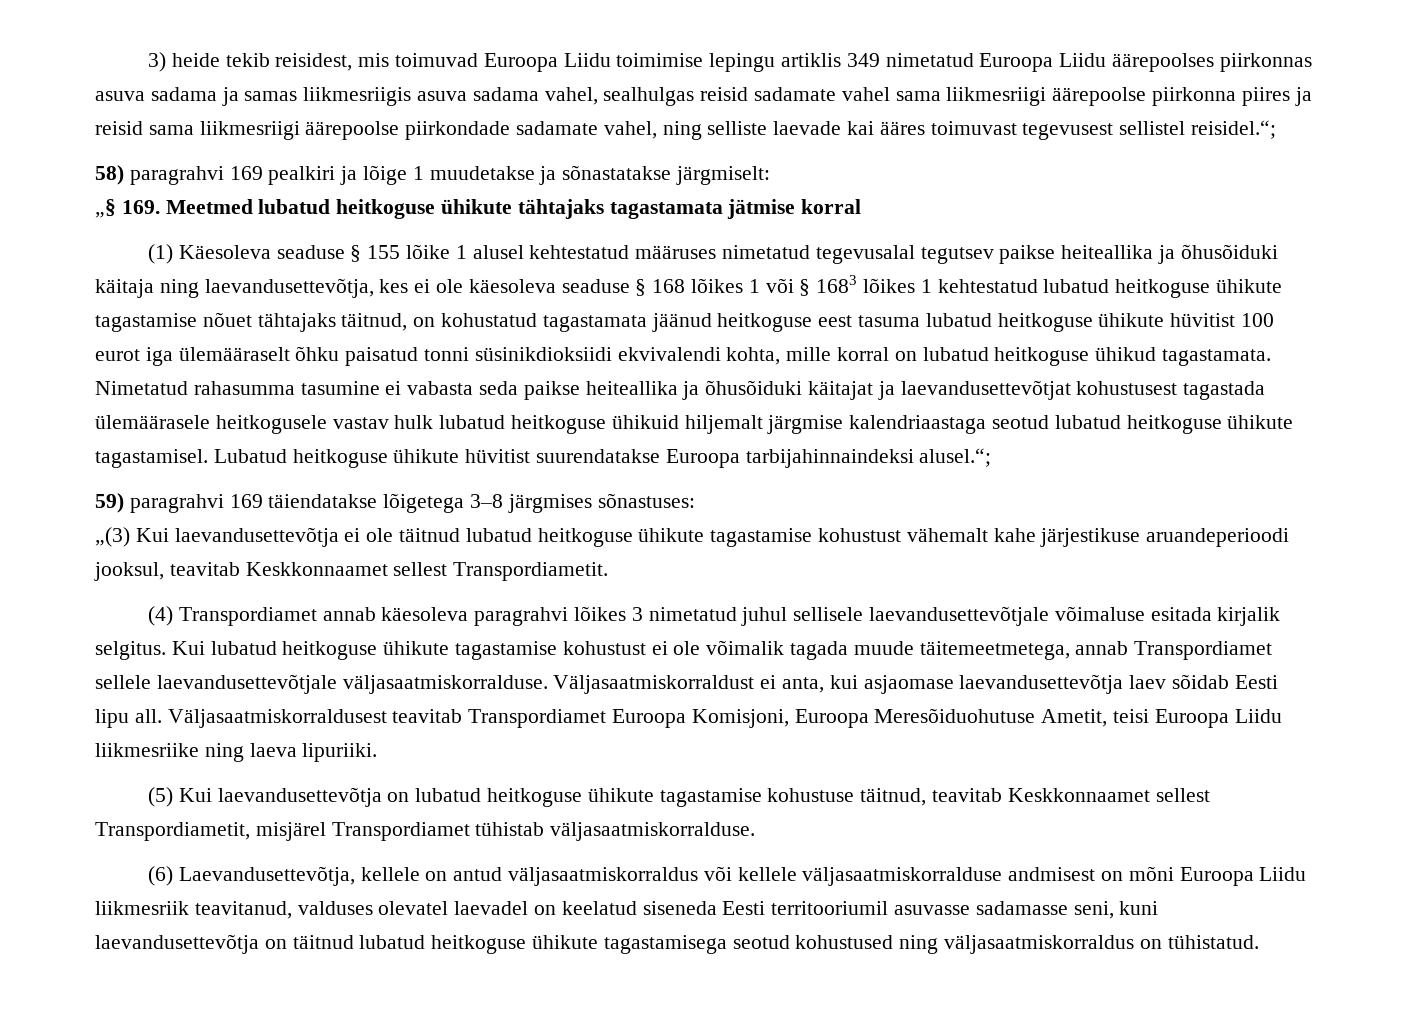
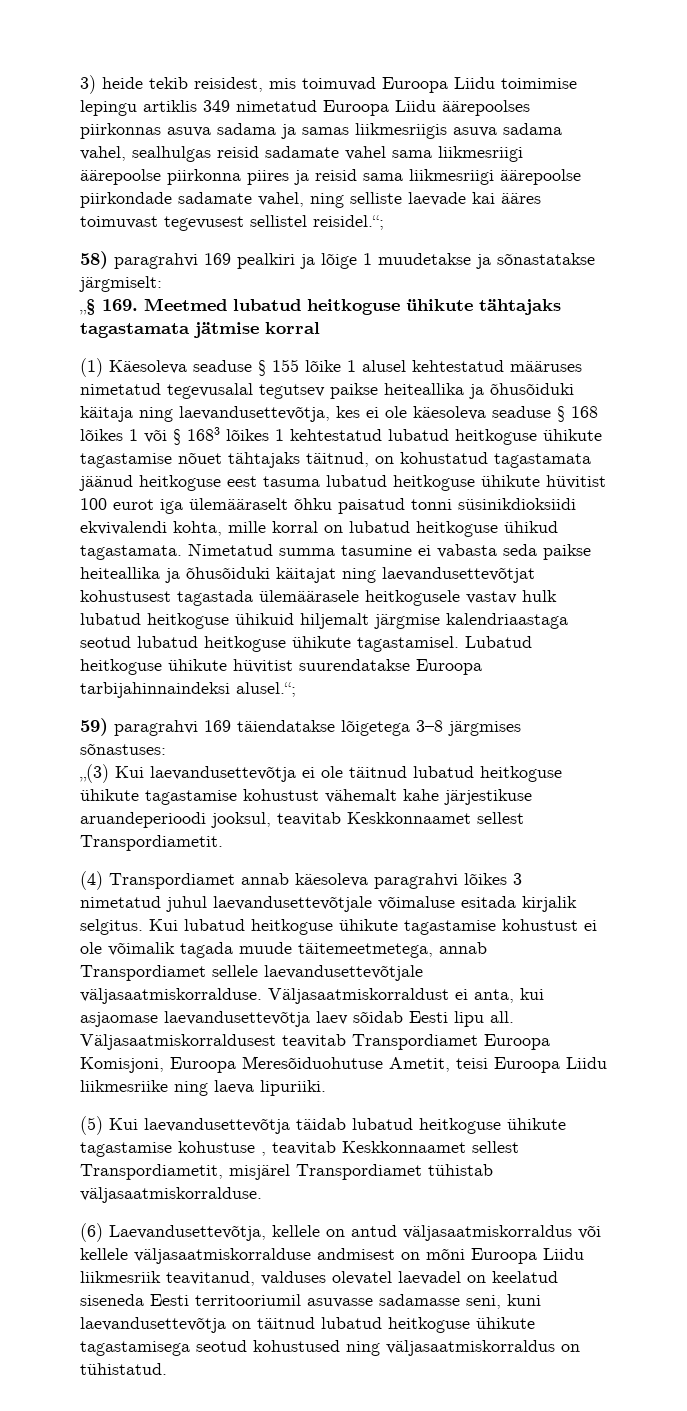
- Nimetatud rahasumma tasumine ei vabasta seda paikse heiteallika ja õhusõiduki käitajat ja laevandusettevõtjat kohustusest tagastada ülemäärasele heitkogusele vastav hulk lubatud heitkoguse ühikuid hiljemalt järgmise kalendriaastaga seotud lubatud heitkoguse ühikute tagastamisel.
+ Nimetatud summa tasumine ei vabasta seda paikse heiteallika ja õhusõiduki käitajat ning laevandusettevõtjat kohustusest tagastada ülemäärasele heitkogusele vastav hulk lubatud heitkoguse ühikuid hiljemalt järgmise kalendriaastaga seotud lubatud heitkoguse ühikute tagastamisel.
- (4) Transpordiamet annab käesoleva paragrahvi lõikes 3 nimetatud juhul sellisele laevandusettevõtjale võimaluse esitada kirjalik selgitus.
+ (4) Transpordiamet annab käesoleva paragrahvi lõikes 3 nimetatud juhul laevandusettevõtjale võimaluse esitada kirjalik selgitus.
- (5) Kui laevandusettevõtja on lubatud heitkoguse ühikute tagastamise kohustuse täitnud, teavitab Keskkonnaamet sellest Transpordiametit, misjärel Transpordiamet tühistab väljasaatmiskorralduse.
+ (5) Kui laevandusettevõtja täidab lubatud heitkoguse ühikute tagastamise kohustuse , teavitab Keskkonnaamet sellest Transpordiametit, misjärel Transpordiamet tühistab väljasaatmiskorralduse.

